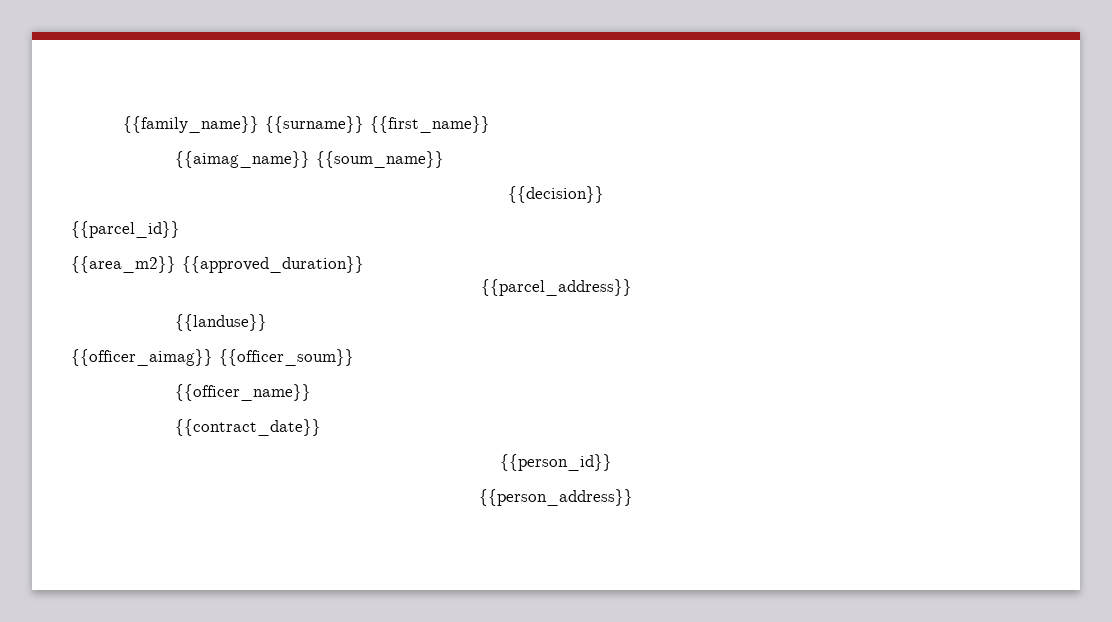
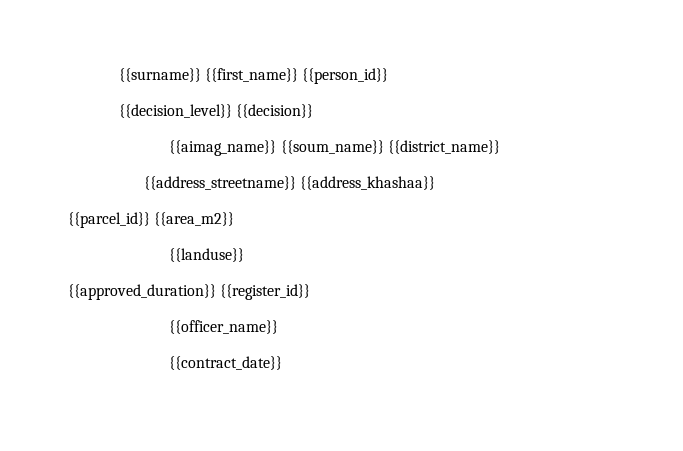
- {{family_name}} {{surname}} {{first_name}}
+ {{surname}} {{first_name}} {{person_id}}
+ {{decision_level}} {{decision}}
- {{aimag_name}} {{soum_name}}
- {{decision}}
+ {{aimag_name}} {{soum_name}} {{district_name}}
+ {{address_streetname}} {{address_khashaa}}
- {{parcel_id}}
- {{area_m2}} {{approved_duration}}
- {{parcel_address}}
+ {{parcel_id}} {{area_m2}}
- {{officer_aimag}} {{officer_soum}}
+ {{approved_duration}} {{register_id}}
- {{person_id}}
- {{person_address}}

